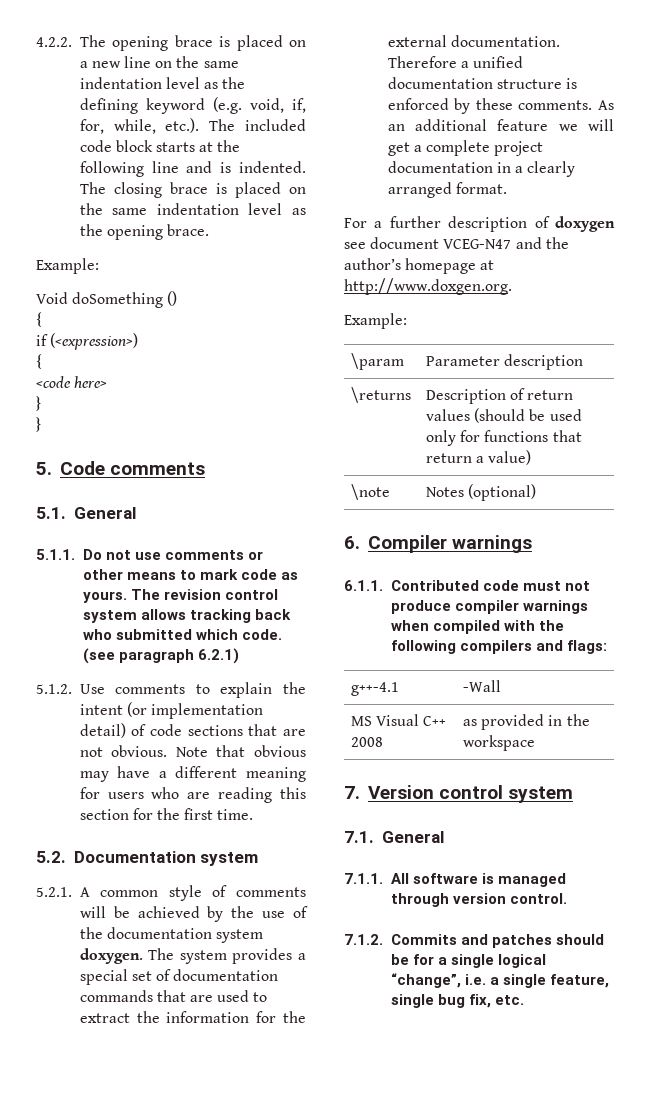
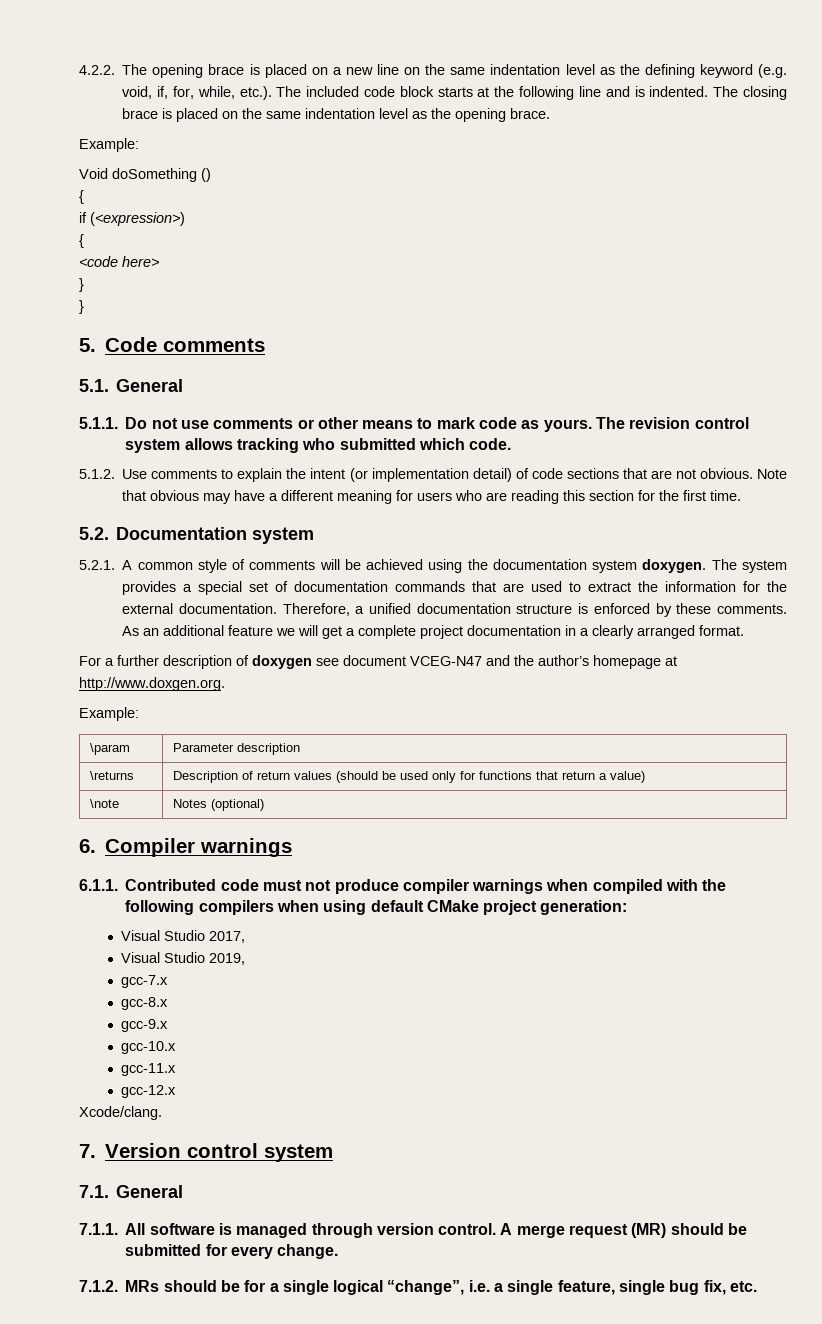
- The revision control system allows tracking back who submitted which code. (see paragraph 6.2.1)
+ The revision control system allows tracking who submitted which code.
- 5.2.1. A common style of comments will be achieved by the use of the documentation system doxygen.
+ 5.2.1. A common style of comments will be achieved using the documentation system doxygen.
- Therefore a unified documentation structure is enforced by these comments.
+ Therefore, a unified documentation structure is enforced by these comments.
- 6.1.1. Contributed code must not produce compiler warnings when compiled with the following compilers and flags:
- g++-4.1 | -Wall
- MS Visual C++ 2008 | as provided in the workspace
+ 6.1.1. Contributed code must not produce compiler warnings when compiled with the following compilers when using default CMake project generation:
+ Visual Studio 2017,
+ Visual Studio 2019,
+ gcc-7.x
+ gcc-8.x
+ gcc-9.x
+ gcc-10.x
+ gcc-11.x
+ gcc-12.x
+ Xcode/clang.
- 7.1.1. All software is managed through version control.
- 7.1.2. Commits and patches should be for a single logical “change”, i.e. a single feature, single bug fix, etc.
+ 7.1.1. All software is managed through version control. A merge request (MR) should be submitted for every change.
+ 7.1.2. MRs should be for a single logical “change”, i.e. a single feature, single bug fix, etc.

